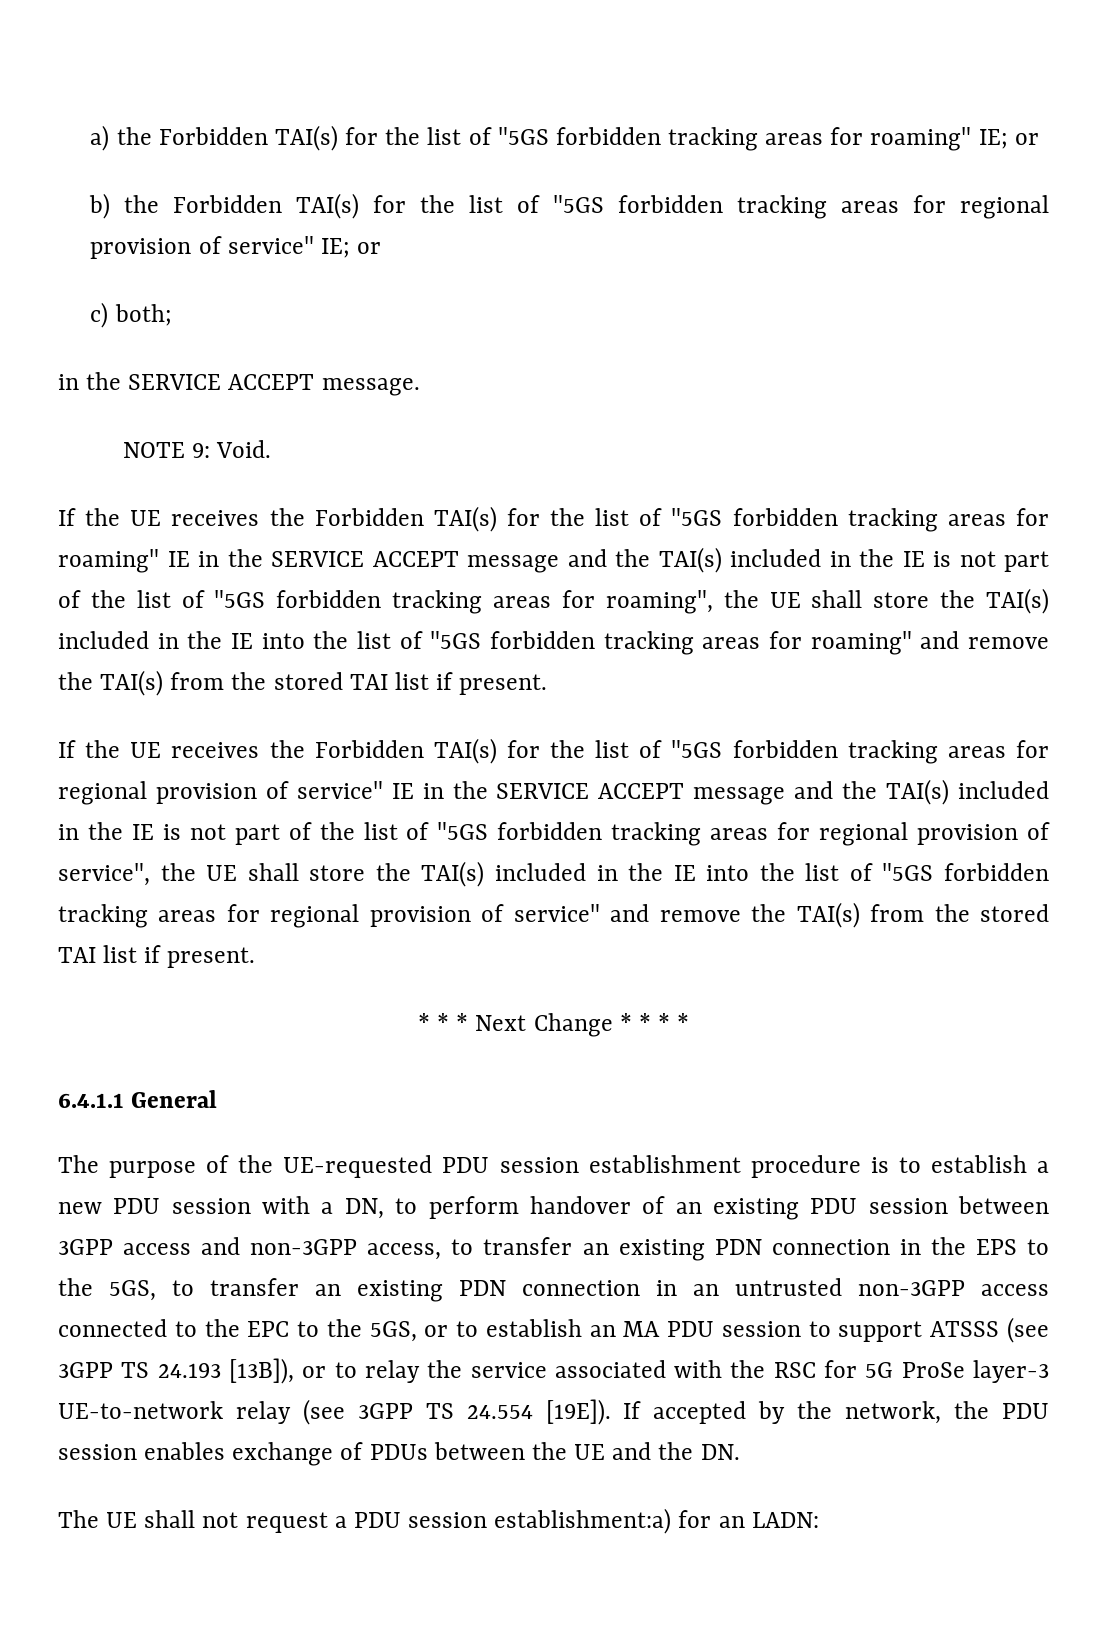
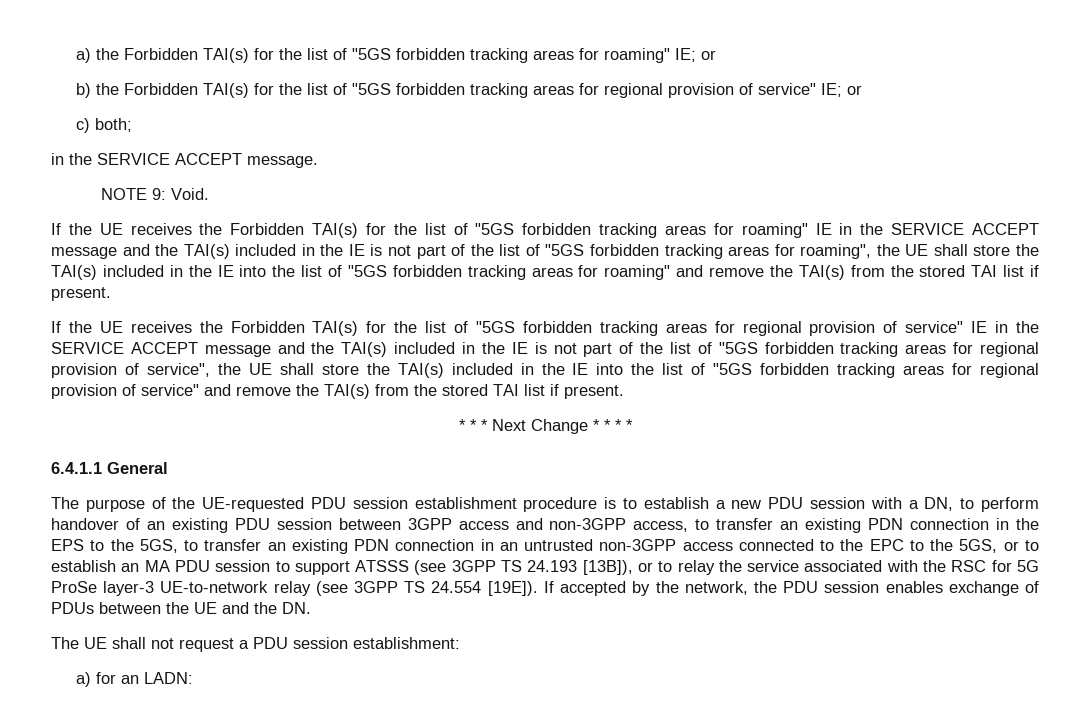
- The UE shall not request a PDU session establishment:a) for an LADN:
+ The UE shall not request a PDU session establishment:
+ a) for an LADN:

